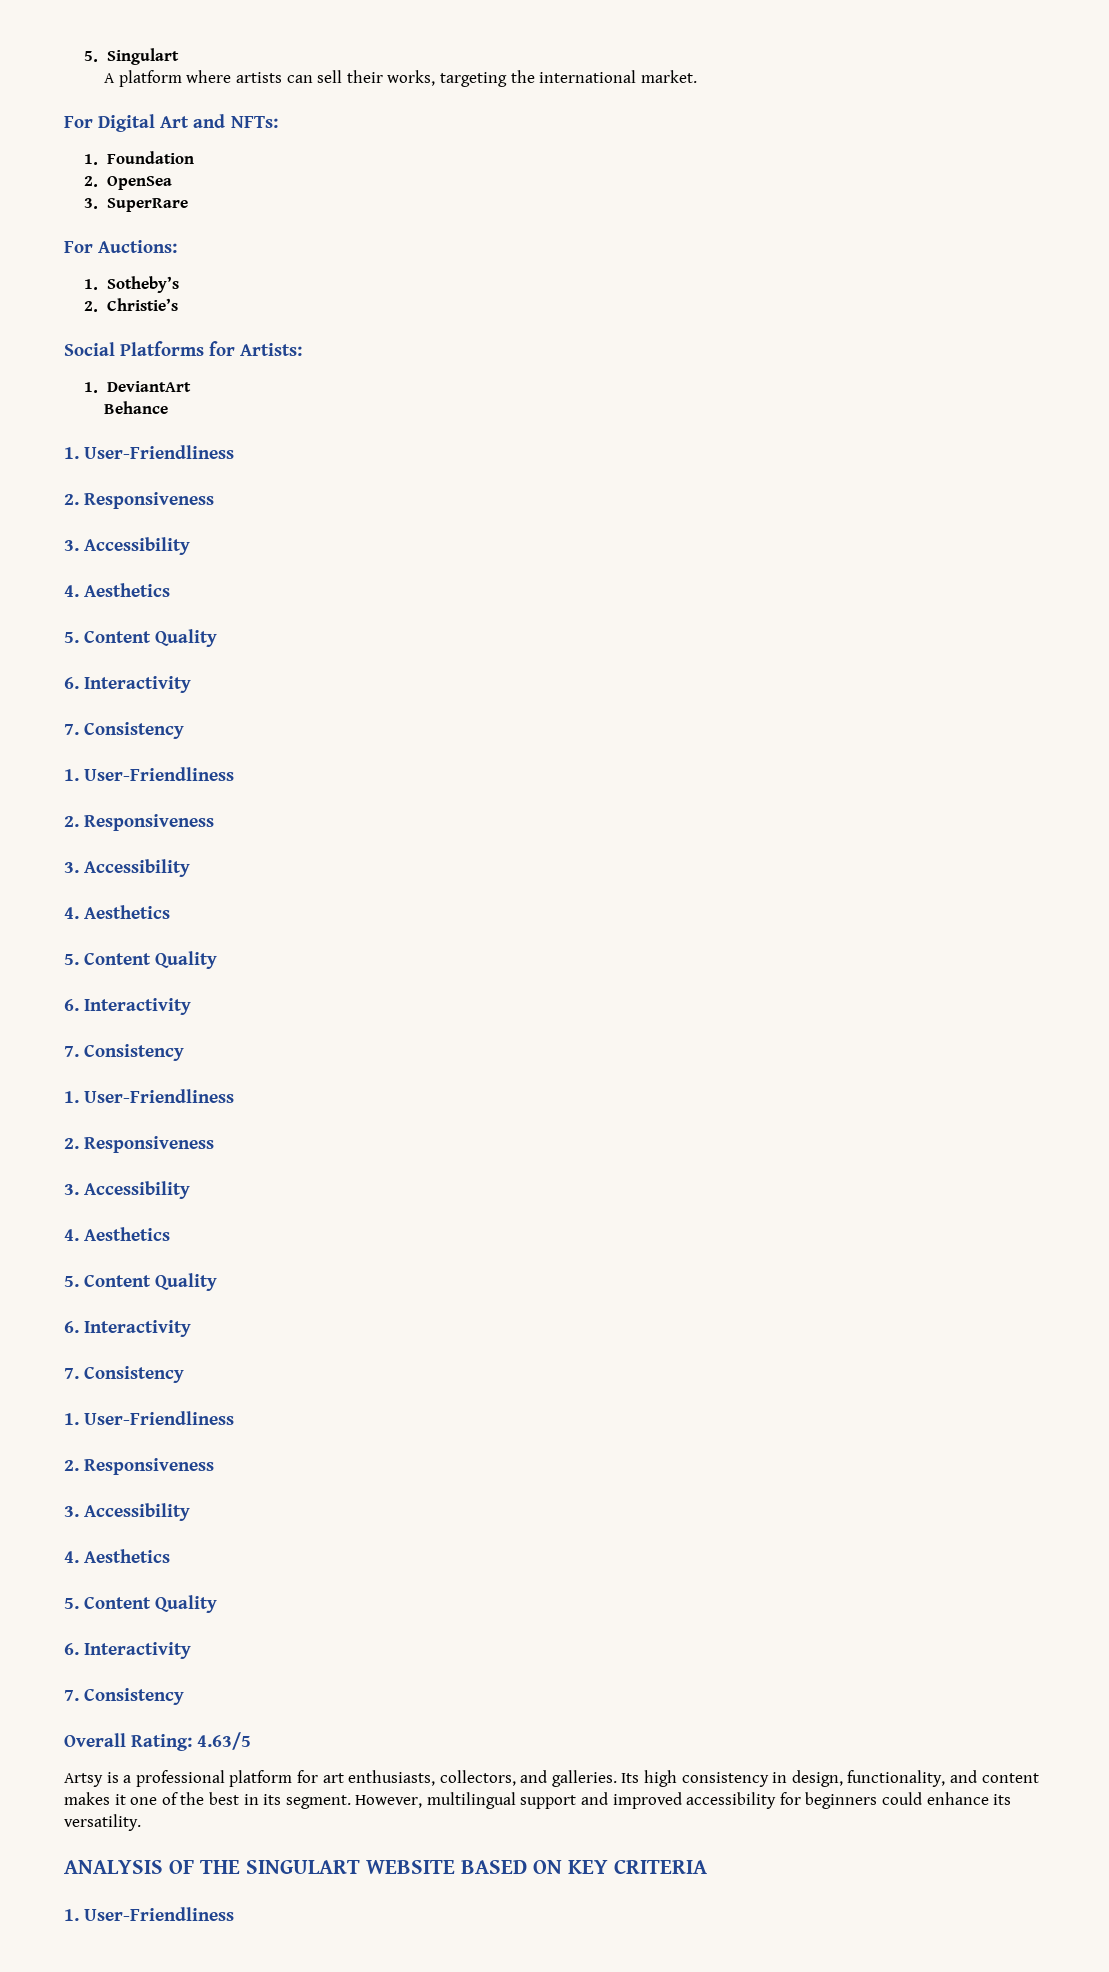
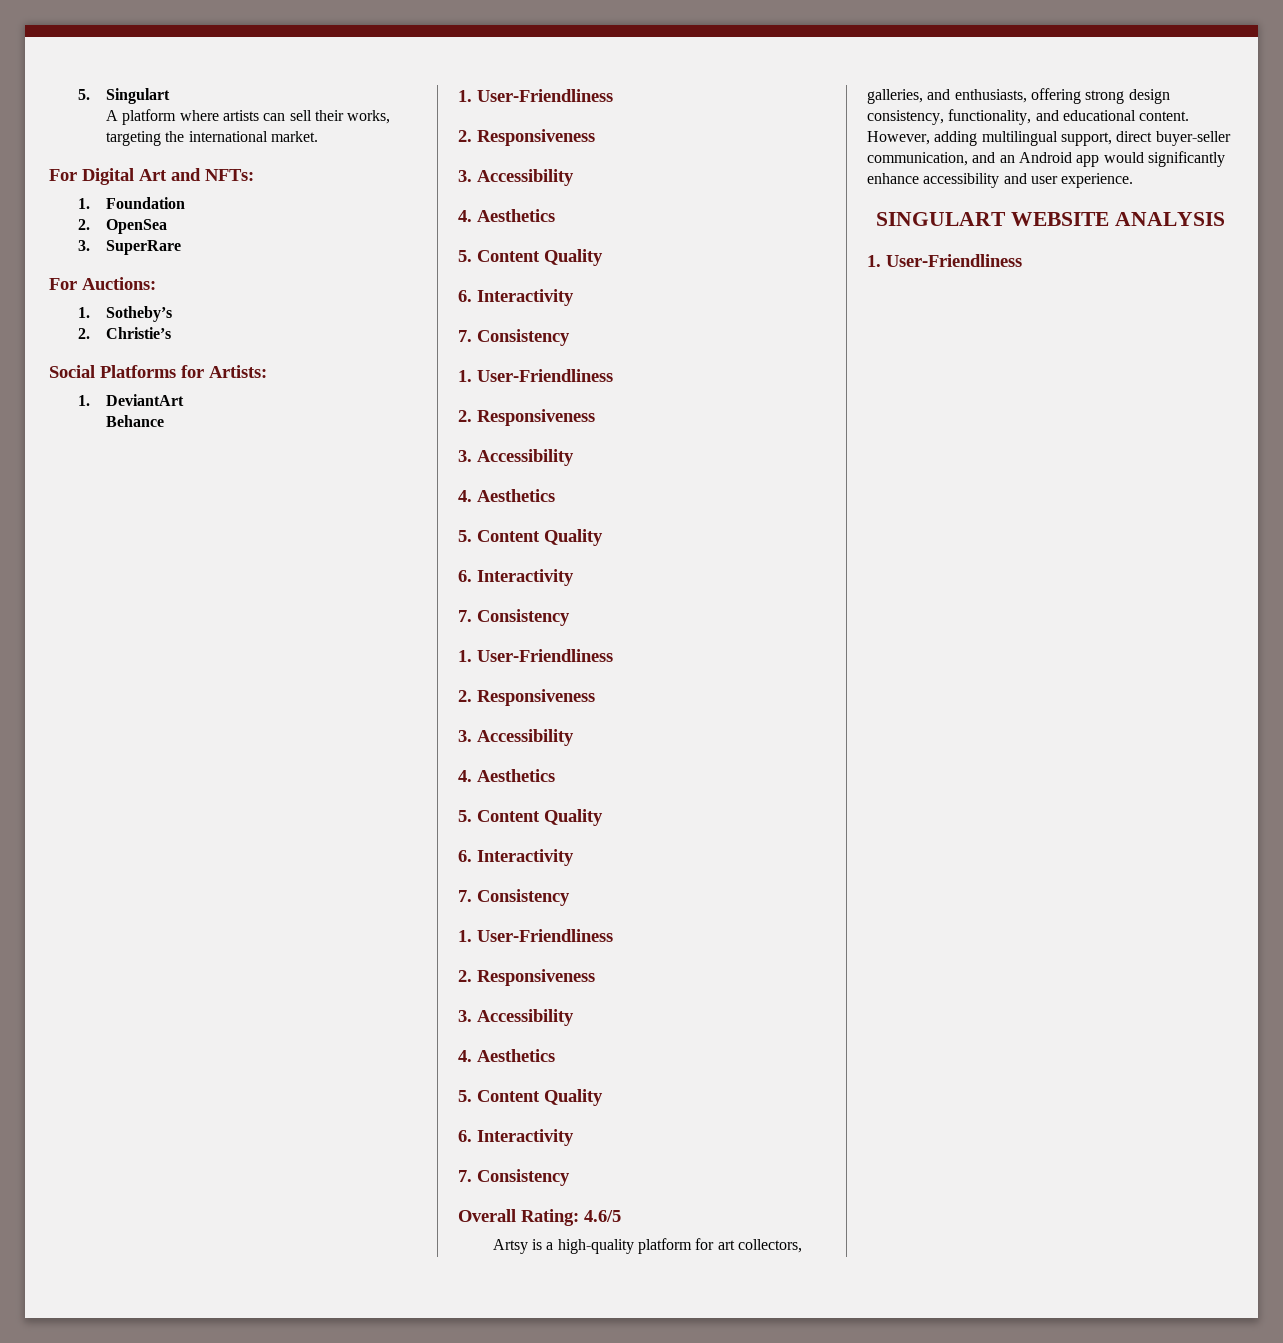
- Overall Rating: 4.63/5
+ Overall Rating: 4.6/5
- Artsy is a professional platform for art enthusiasts, collectors, and galleries. Its high consistency in design, functionality, and content makes it one of the best in its segment. However, multilingual support and improved accessibility for beginners could enhance its versatility.
- ANALYSIS OF THE SINGULART WEBSITE BASED ON KEY CRITERIA
+ Artsy is a high-quality platform for art collectors, galleries, and enthusiasts, offering strong design consistency, functionality, and educational content. However, adding multilingual support, direct buyer-seller communication, and an Android app would significantly enhance accessibility and user experience.
+ SINGULART WEBSITE ANALYSIS

